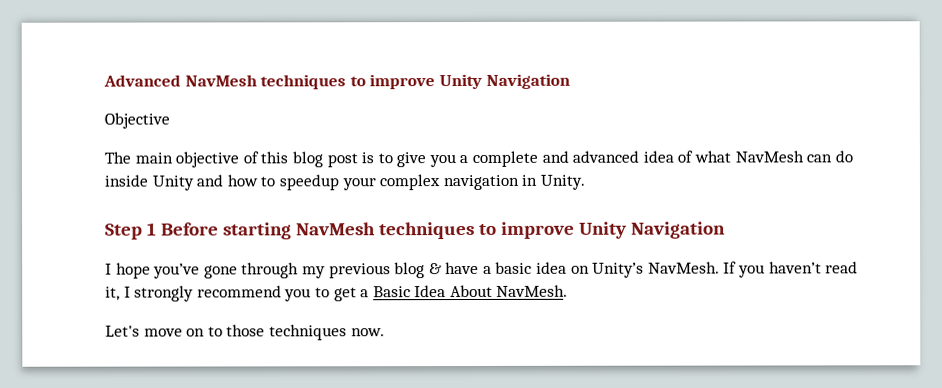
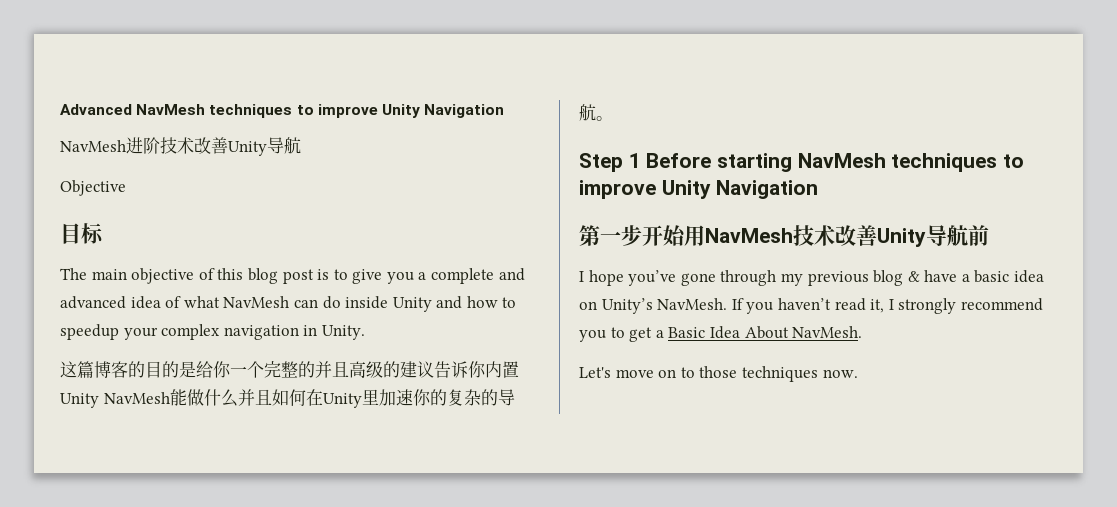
+ NavMesh进阶技术改善Unity导航
+ 目标
+ 这篇博客的目的是给你一个完整的并且高级的建议告诉你内置Unity NavMesh能做什么并且如何在Unity里加速你的复杂的导航。
+ 第一步开始用NavMesh技术改善Unity导航前

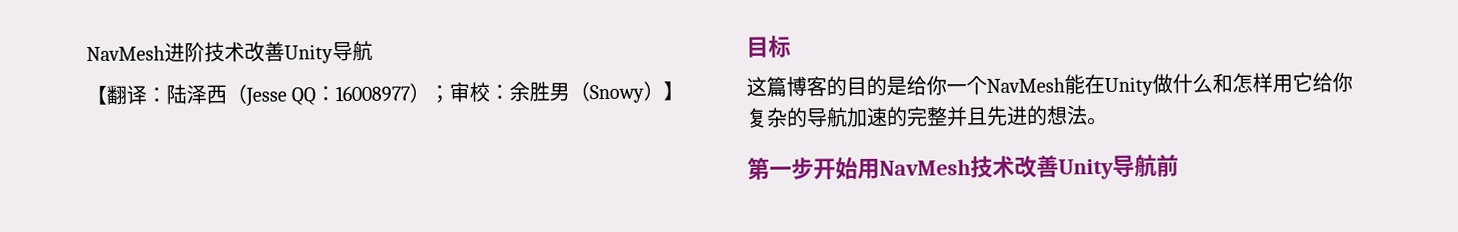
- Advanced NavMesh techniques to improve Unity Navigation
- Objective
+ 【翻译：陆泽西（Jesse QQ：16008977）；审校：余胜男（Snowy）】
  目标
- The main objective of this blog post is to give you a complete and advanced idea of what NavMesh can do inside Unity and how to speedup your complex navigation in Unity.
- 这篇博客的目的是给你一个完整的并且高级的建议告诉你内置Unity NavMesh能做什么并且如何在Unity里加速你的复杂的导航。
- Step 1 Before starting NavMesh techniques to improve Unity Navigation
+ 这篇博客的目的是给你一个NavMesh能在Unity做什么和怎样用它给你复杂的导航加速的完整并且先进的想法。
- I hope you’ve gone through my previous blog & have a basic idea on Unity’s NavMesh. If you haven’t read it, I strongly recommend you to get a Basic Idea About NavMesh.
- Let's move on to those techniques now.

